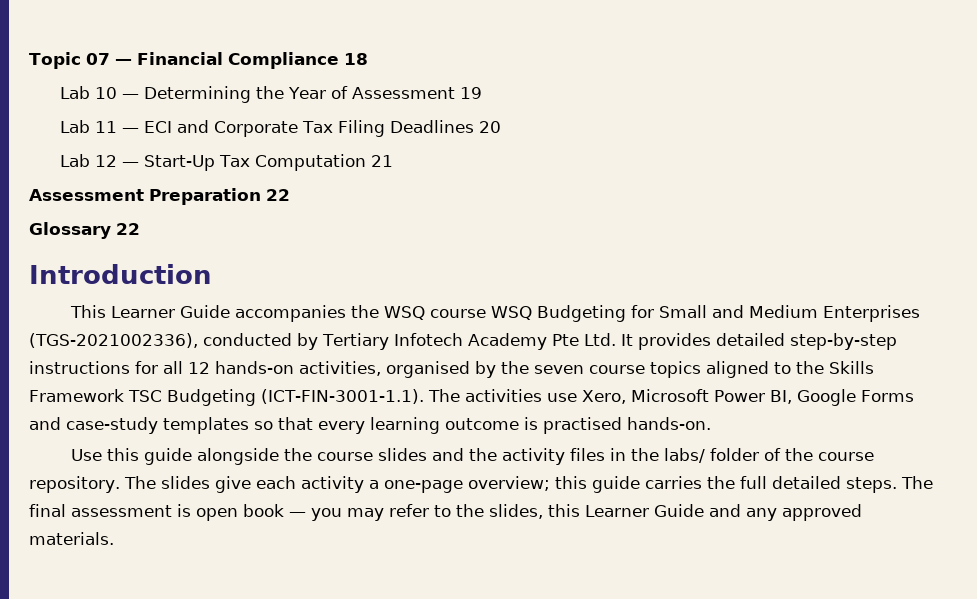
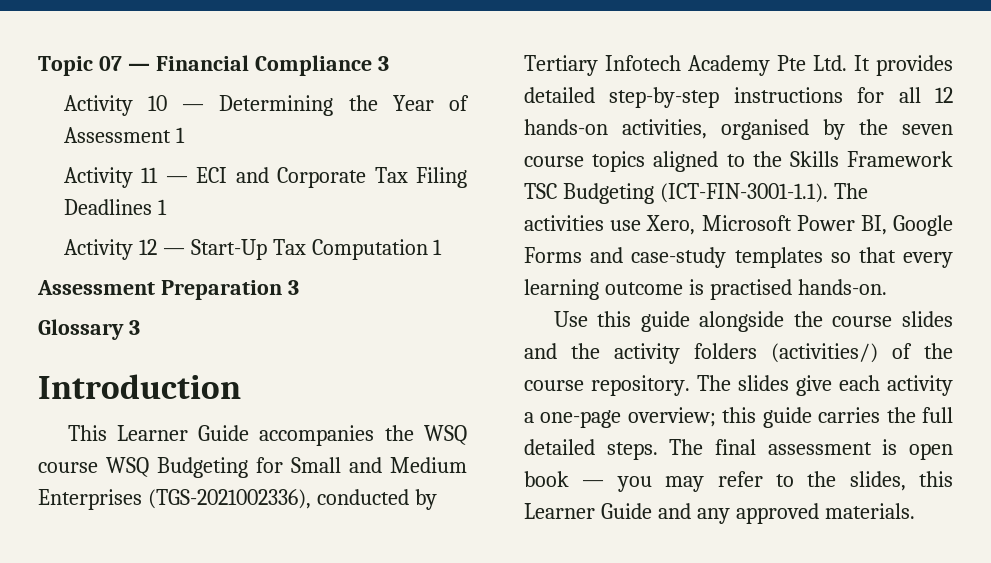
- Topic 07 — Financial Compliance 18
- Lab 10 — Determining the Year of Assessment 19
- Lab 11 — ECI and Corporate Tax Filing Deadlines 20
- Lab 12 — Start-Up Tax Computation 21
+ Topic 07 — Financial Compliance 3
+ Activity 10 — Determining the Year of Assessment 1
+ Activity 11 — ECI and Corporate Tax Filing Deadlines 1
+ Activity 12 — Start-Up Tax Computation 1
- Assessment Preparation 22
+ Assessment Preparation 3
- Glossary 22
+ Glossary 3
- Use this guide alongside the course slides and the activity files in the labs/ folder of the course repository.
+ Use this guide alongside the course slides and the activity folders (activities/) of the course repository.

